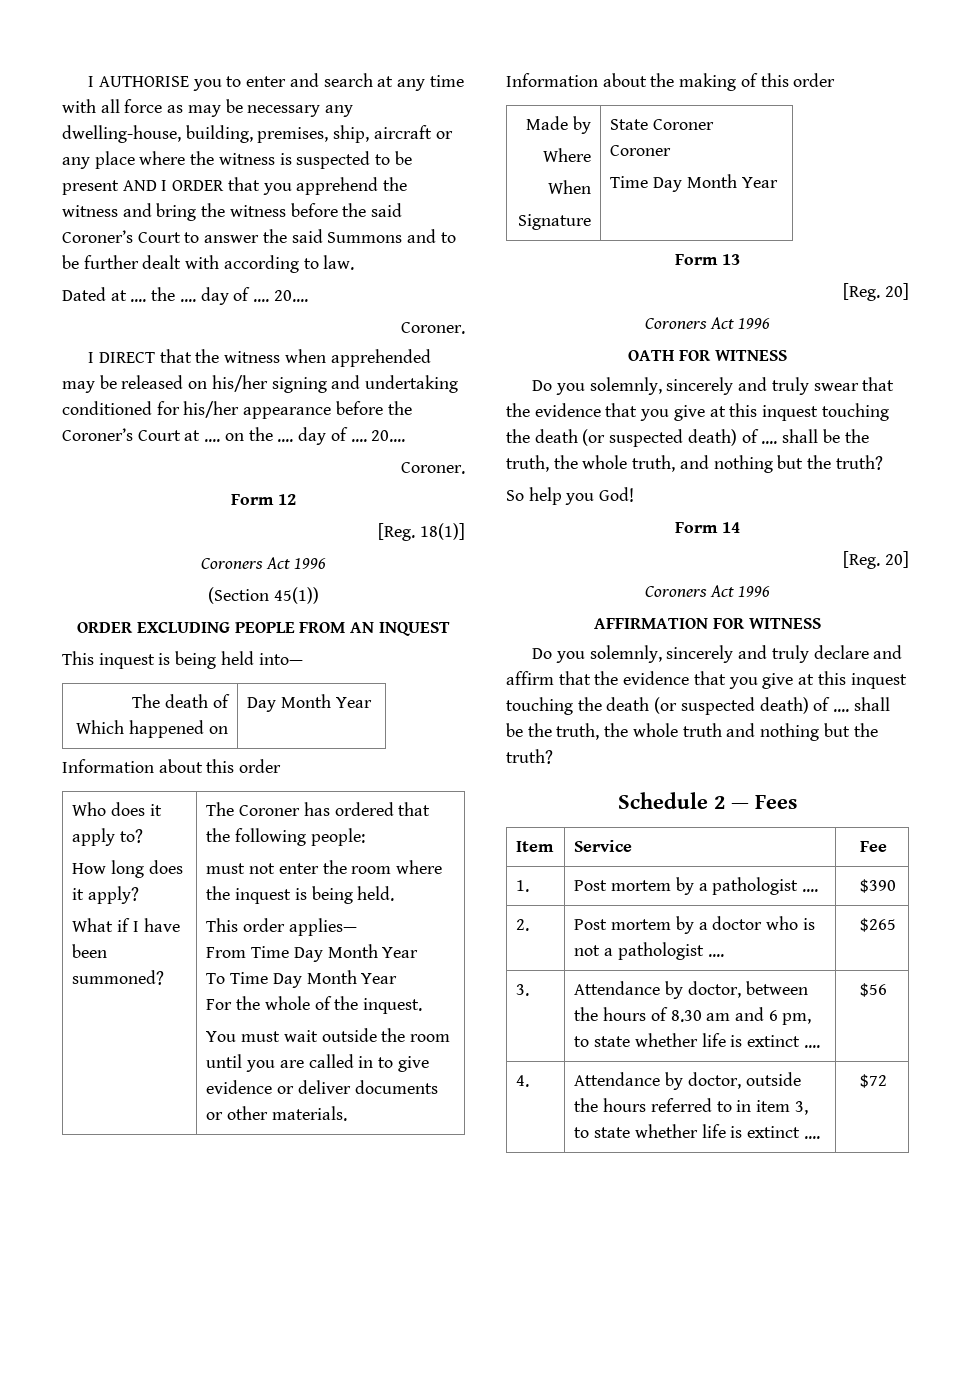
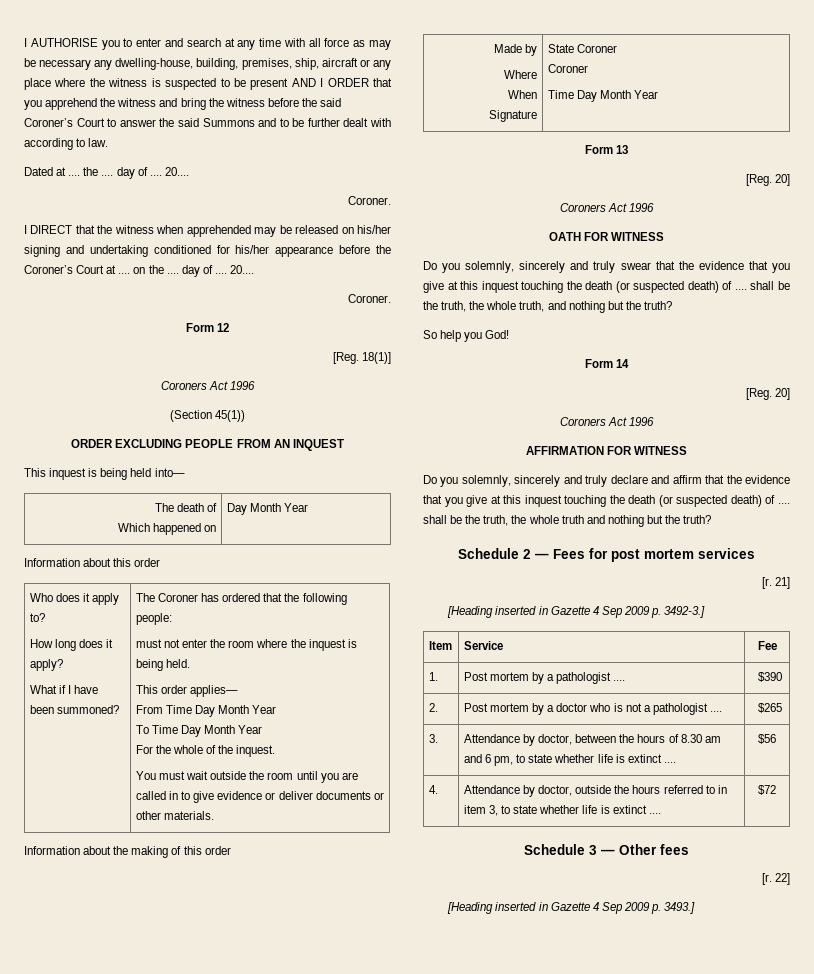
- Schedule 2 — Fees
+ Schedule 2 — Fees for post mortem services
+ [r. 21]
+ [Heading inserted in Gazette 4 Sep 2009 p. 3492-3.]
+ Schedule 3 — Other fees
+ [r. 22]
+ [Heading inserted in Gazette 4 Sep 2009 p. 3493.]

